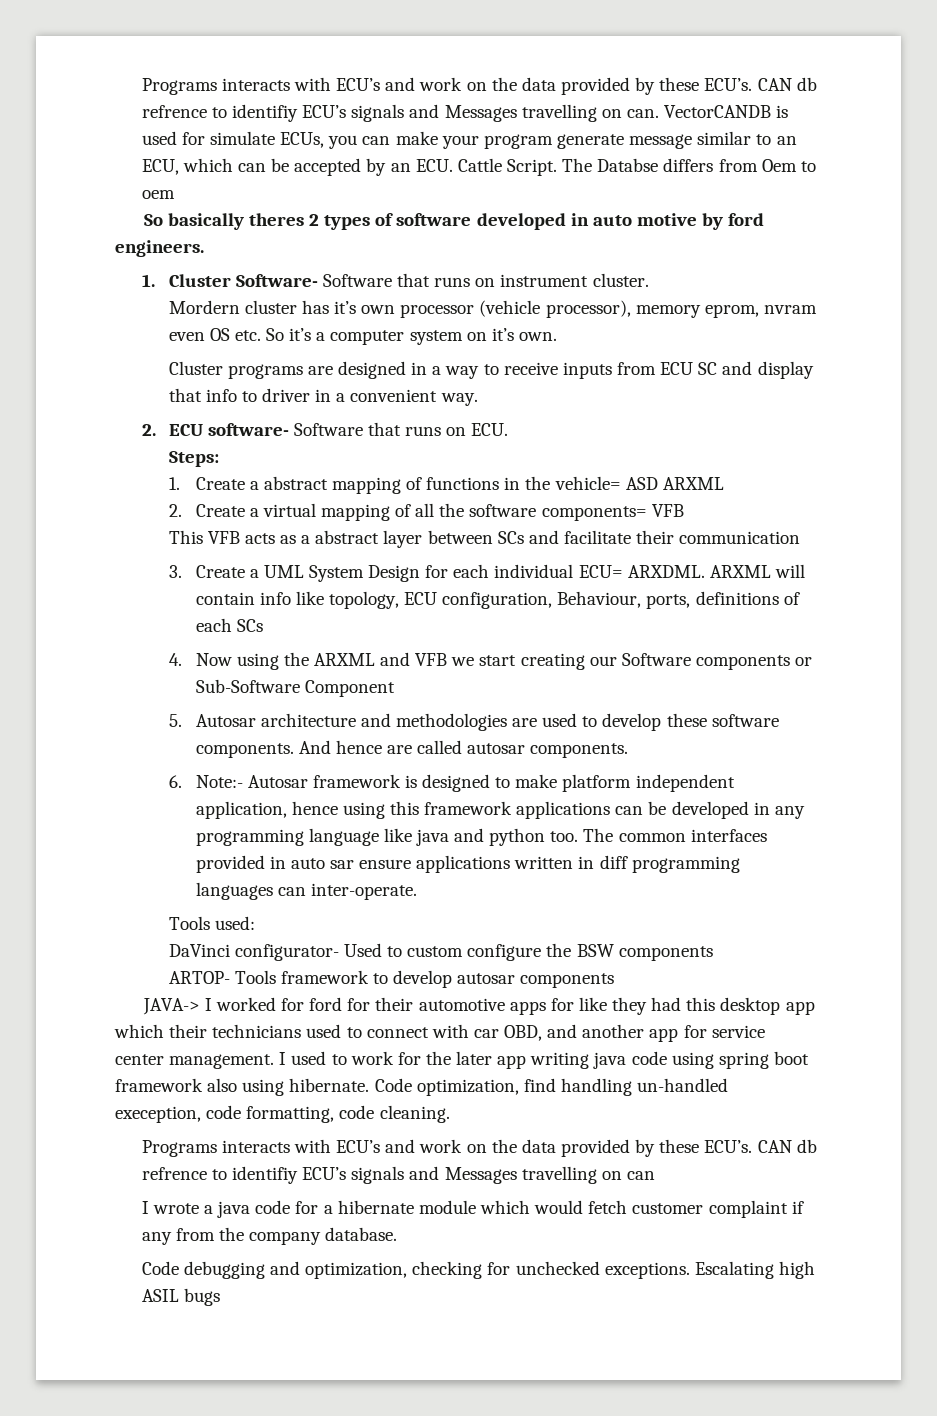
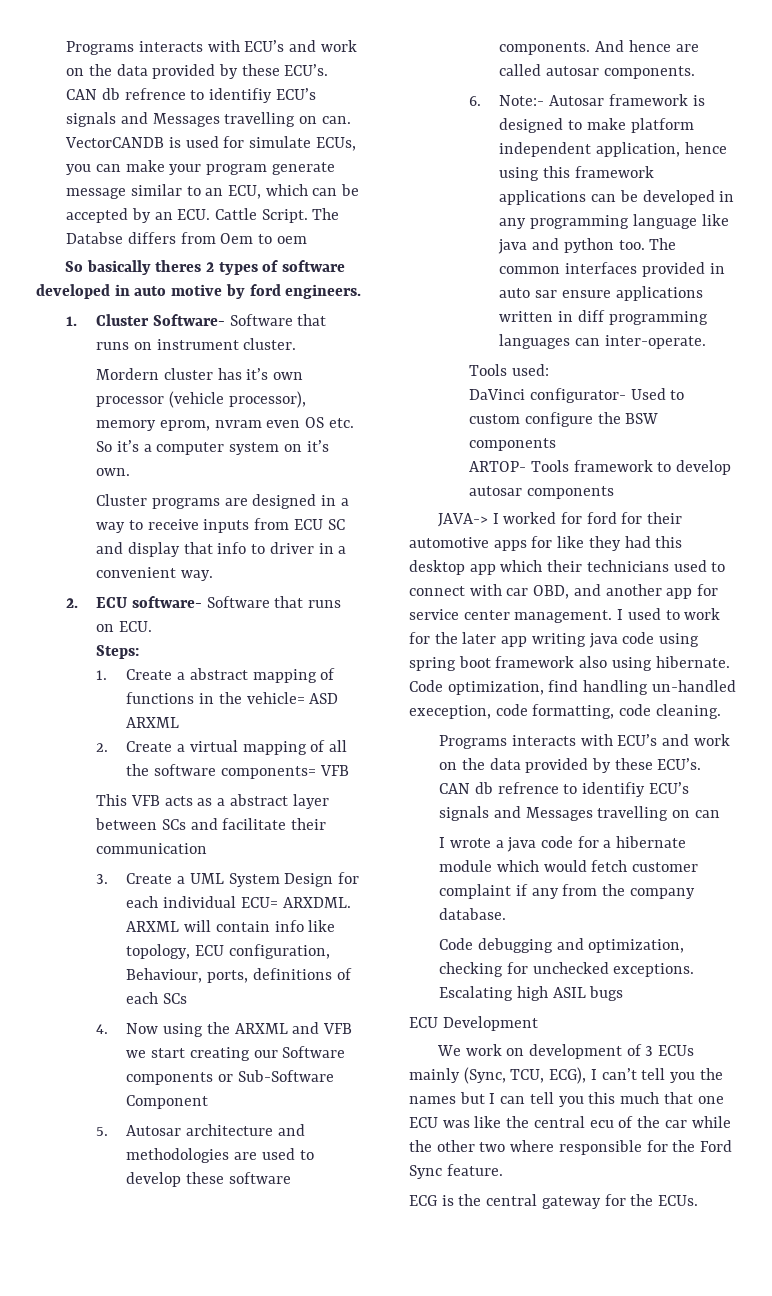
+ ECU Development
+ We work on development of 3 ECUs mainly (Sync, TCU, ECG), I can’t tell you the names but I can tell you this much that one ECU was like the central ecu of the car while the other two where responsible for the Ford Sync feature.
+ ECG is the central gateway for the ECUs.

